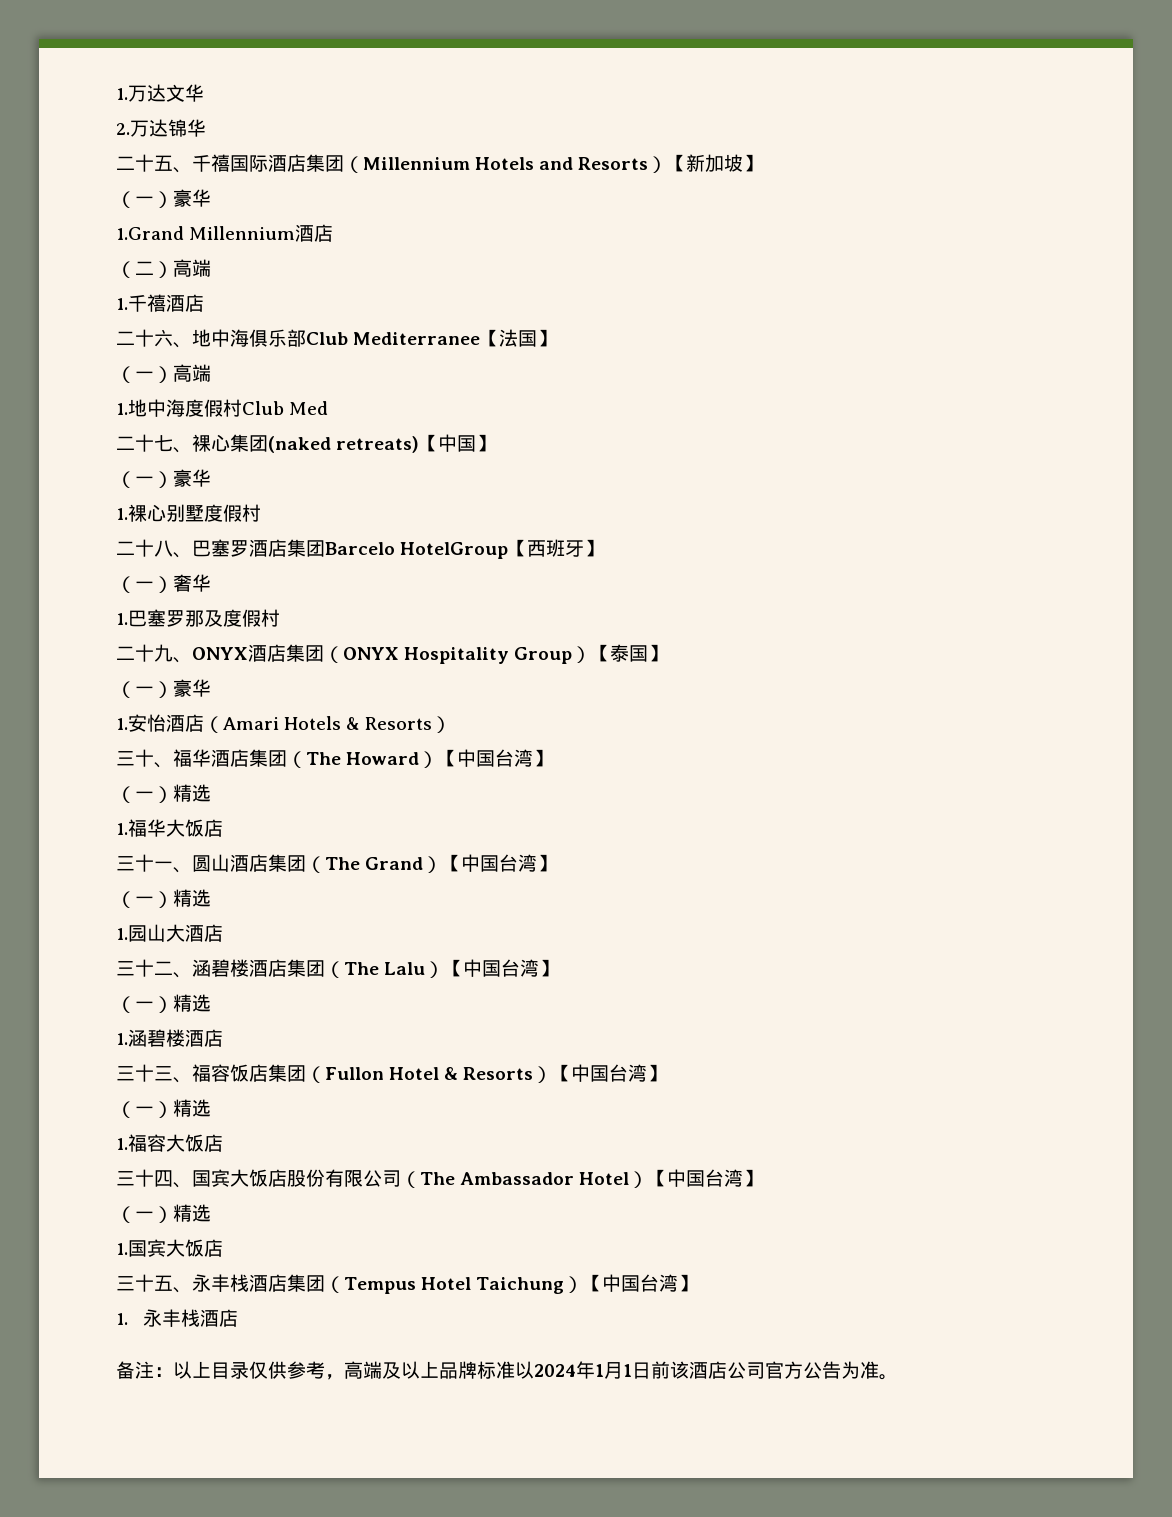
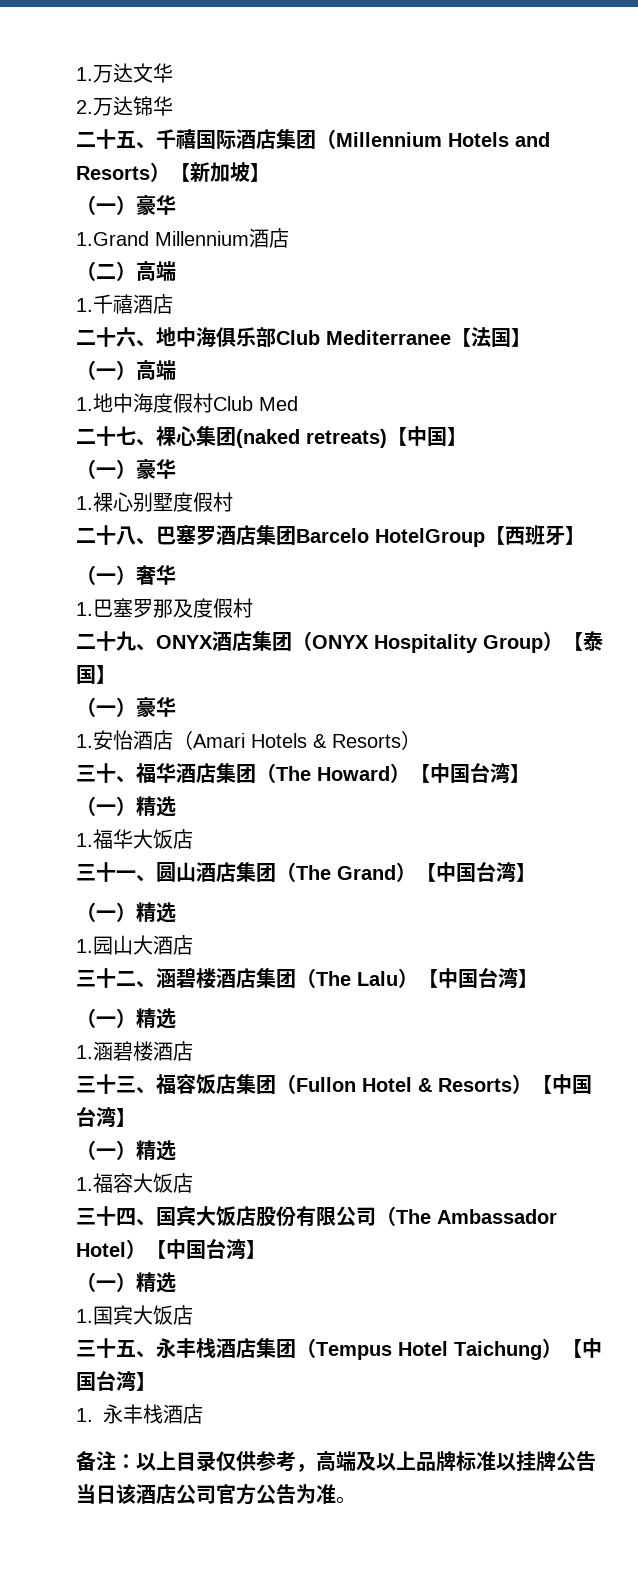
- 备注：以上目录仅供参考，高端及以上品牌标准以2024年1月1日前该酒店公司官方公告为准。
+ 备注：以上目录仅供参考，高端及以上品牌标准以挂牌公告当日该酒店公司官方公告为准。

